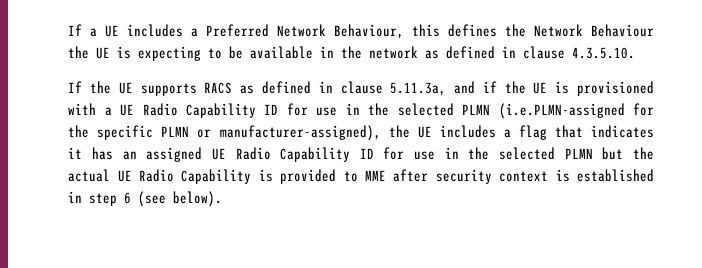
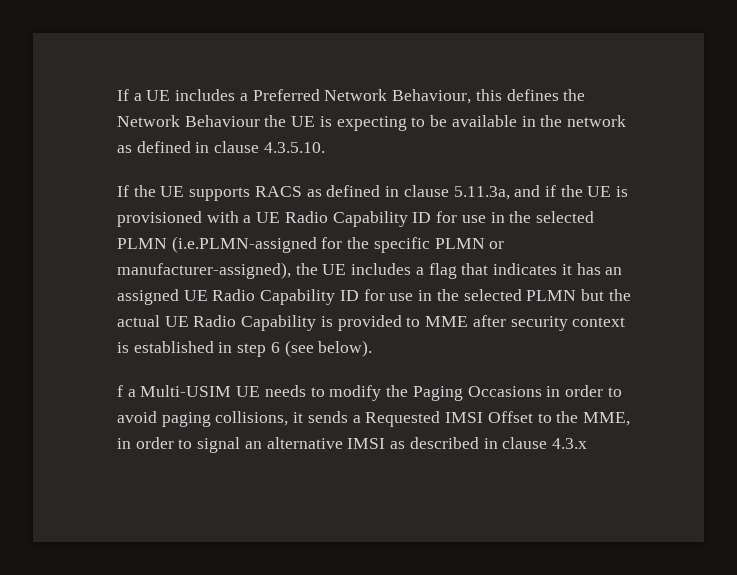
+ f a Multi-USIM UE needs to modify the Paging Occasions in order to avoid paging collisions, it sends a Requested IMSI Offset to the MME, in order to signal an alternative IMSI as described in clause 4.3.x

